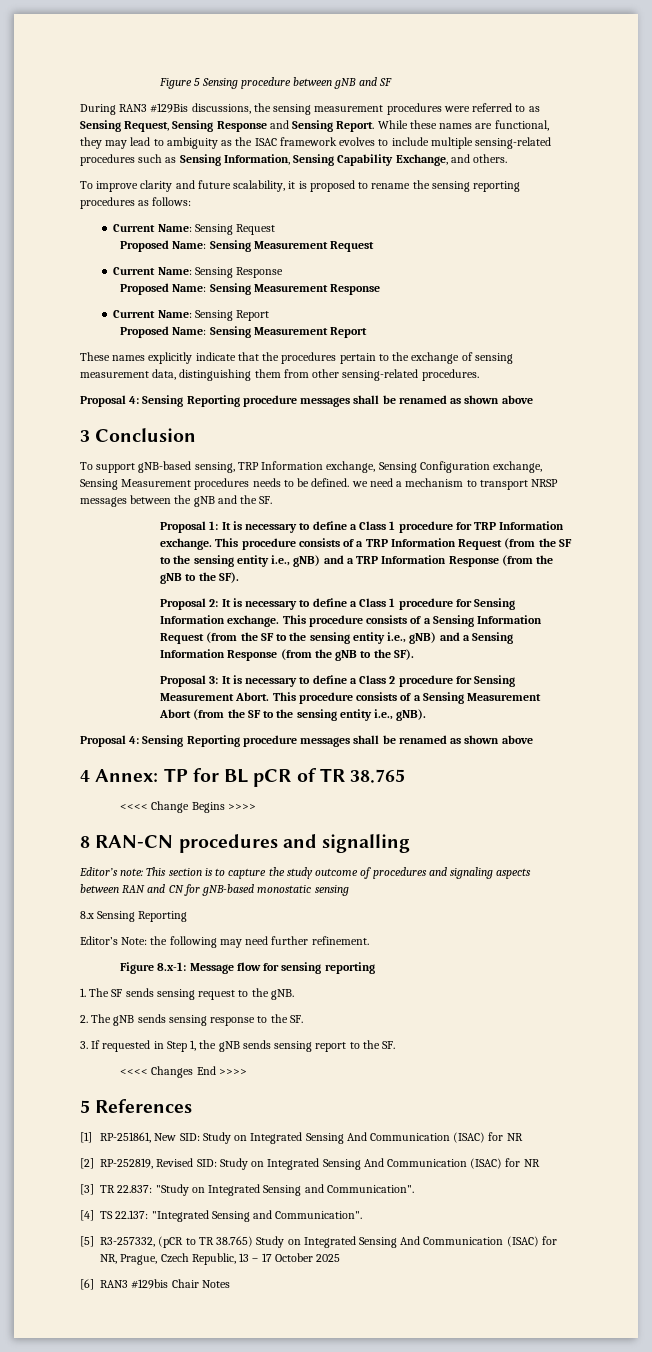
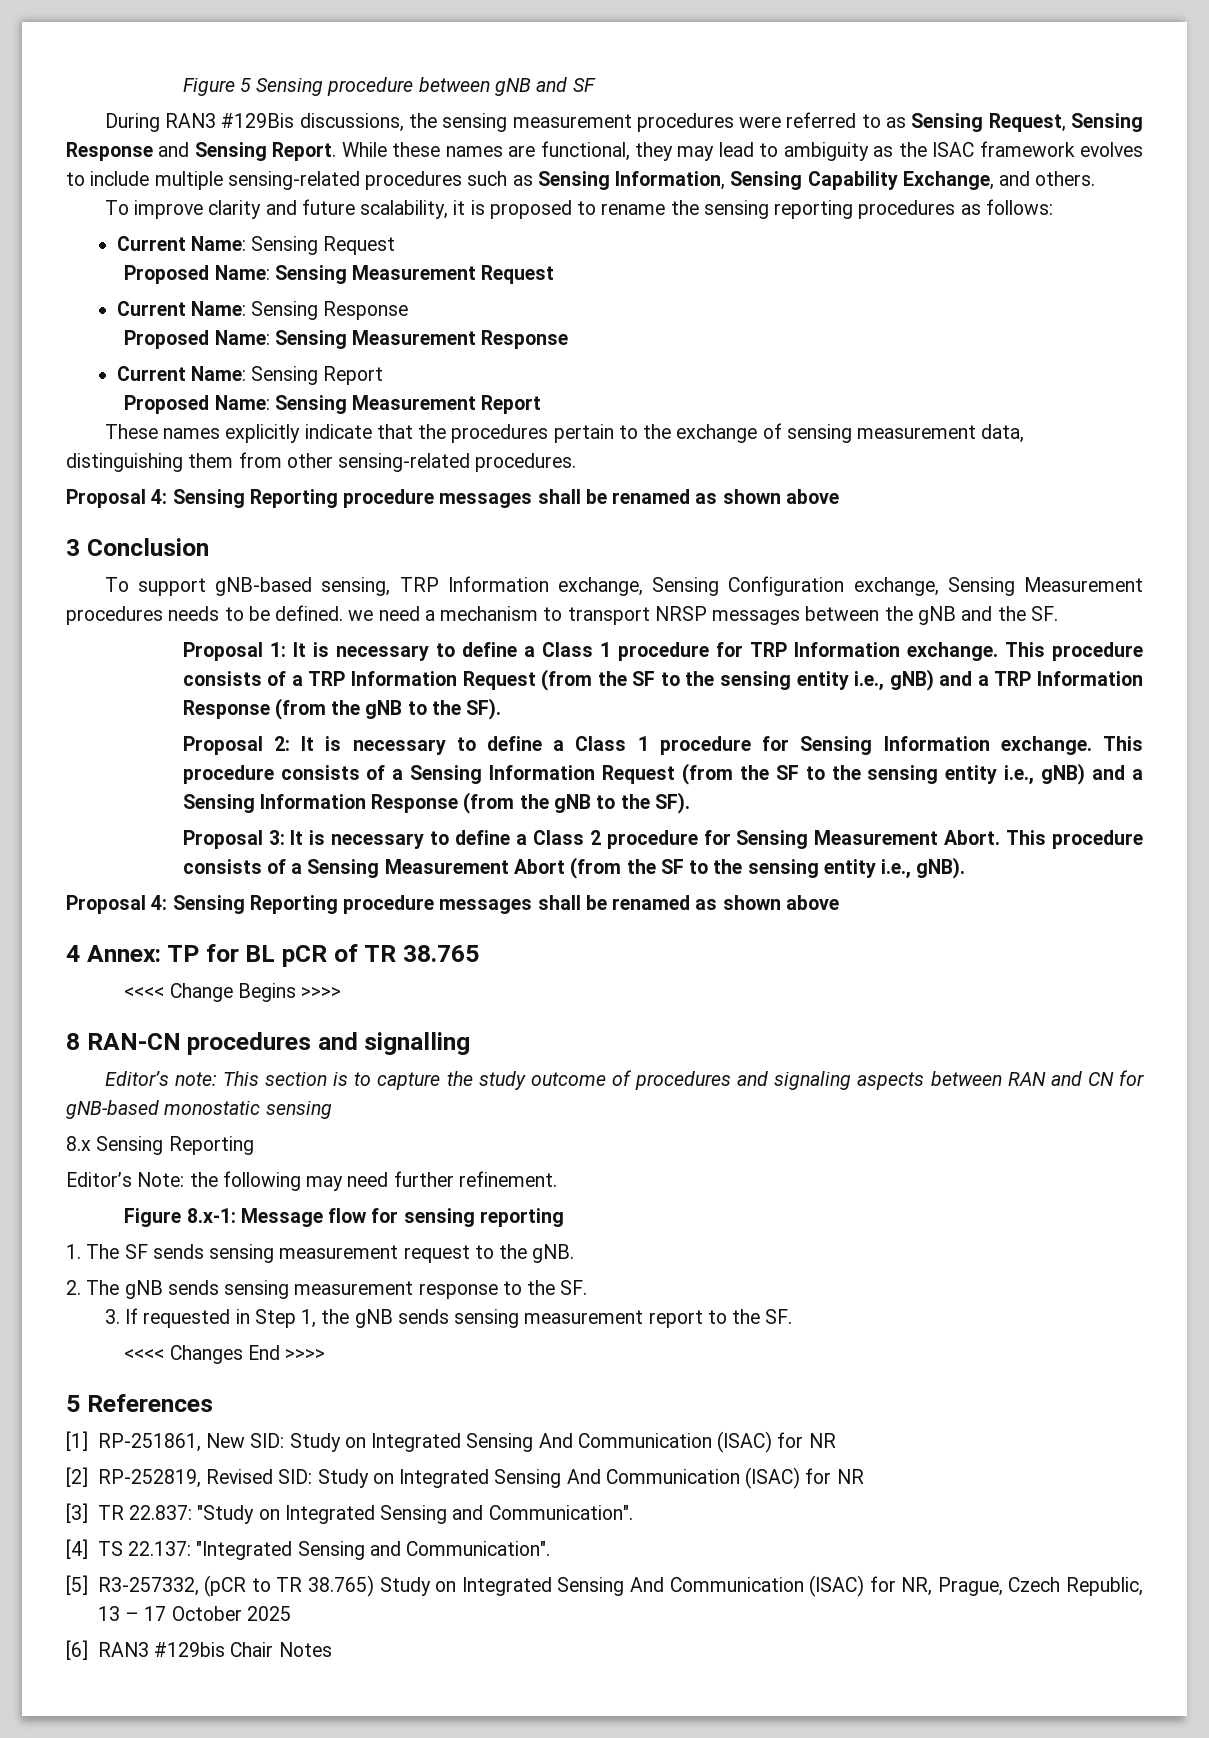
- 1. The SF sends sensing request to the gNB.
+ 1. The SF sends sensing measurement request to the gNB.
- 2. The gNB sends sensing response to the SF.
+ 2. The gNB sends sensing measurement response to the SF.
- 3. If requested in Step 1, the gNB sends sensing report to the SF.
+ 3. If requested in Step 1, the gNB sends sensing measurement report to the SF.

